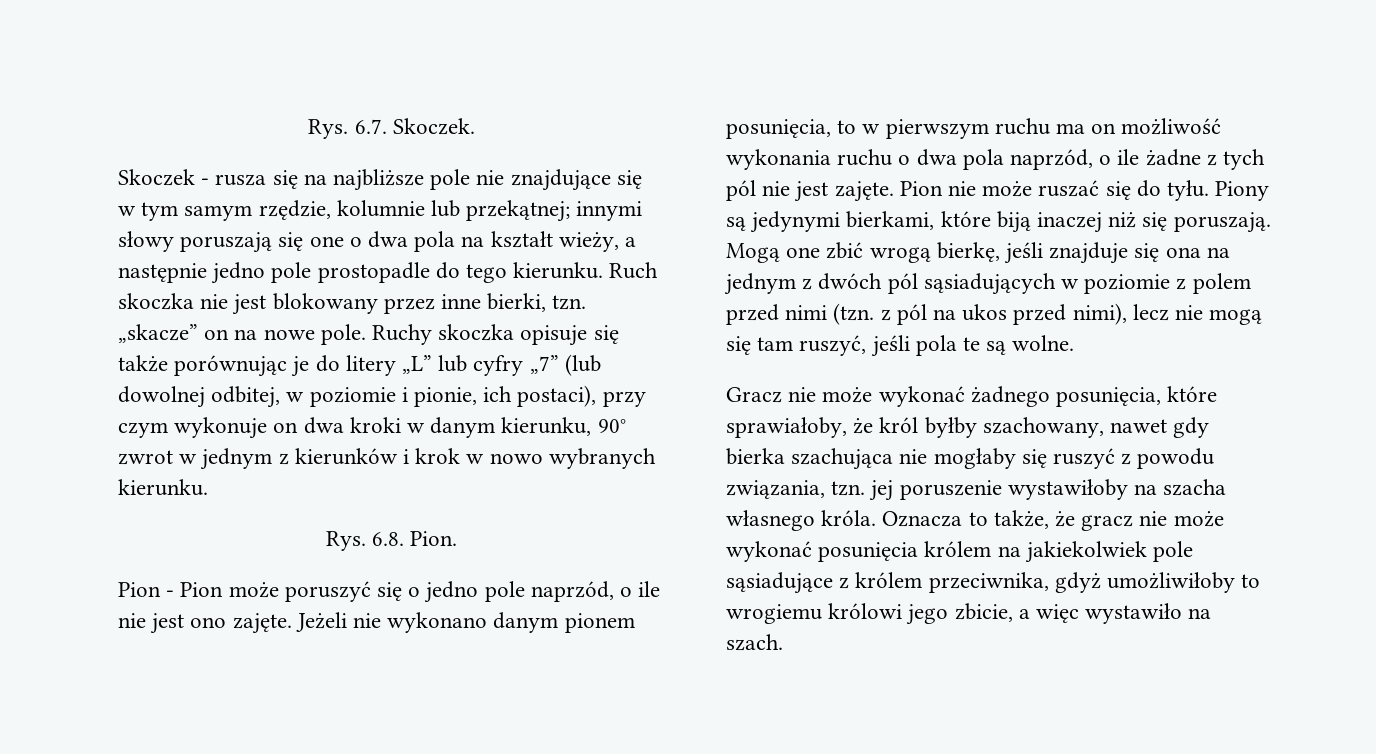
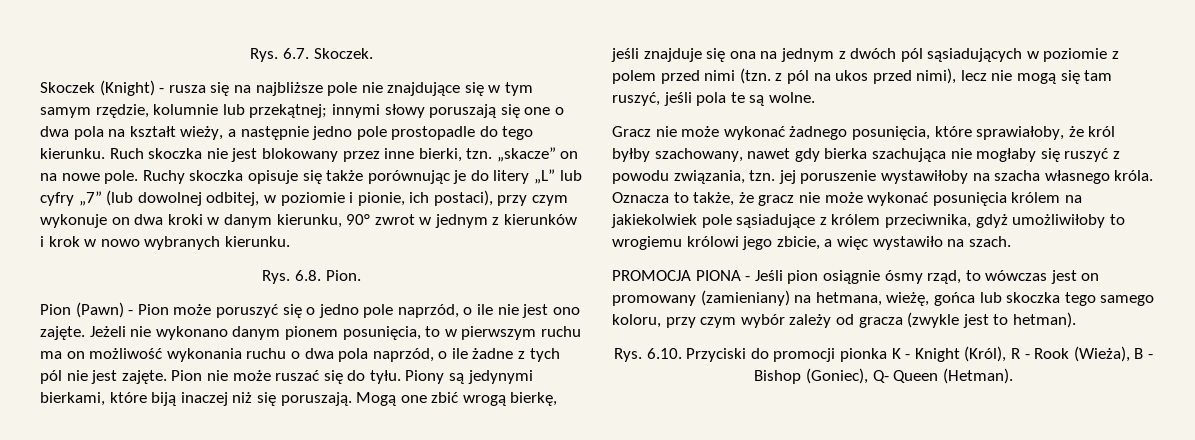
- Skoczek - rusza się na najbliższe pole nie znajdujące się w tym samym rzędzie, kolumnie lub przekątnej; innymi słowy poruszają się one o dwa pola na kształt wieży, a następnie jedno pole prostopadle do tego kierunku.
+ Skoczek (Knight) - rusza się na najbliższe pole nie znajdujące się w tym samym rzędzie, kolumnie lub przekątnej; innymi słowy poruszają się one o dwa pola na kształt wieży, a następnie jedno pole prostopadle do tego kierunku.
- Pion - Pion może poruszyć się o jedno pole naprzód, o ile nie jest ono zajęte.
+ Pion (Pawn) - Pion może poruszyć się o jedno pole naprzód, o ile nie jest ono zajęte.
+ PROMOCJA PIONA - Jeśli pion osiągnie ósmy rząd, to wówczas jest on promowany (zamieniany) na hetmana, wieżę, gońca lub skoczka tego samego koloru, przy czym wybór zależy od gracza (zwykle jest to hetman).
+ Rys. 6.10. Przyciski do promocji pionka K - Knight (Król), R - Rook (Wieża), B - Bishop (Goniec), Q- Queen (Hetman).

